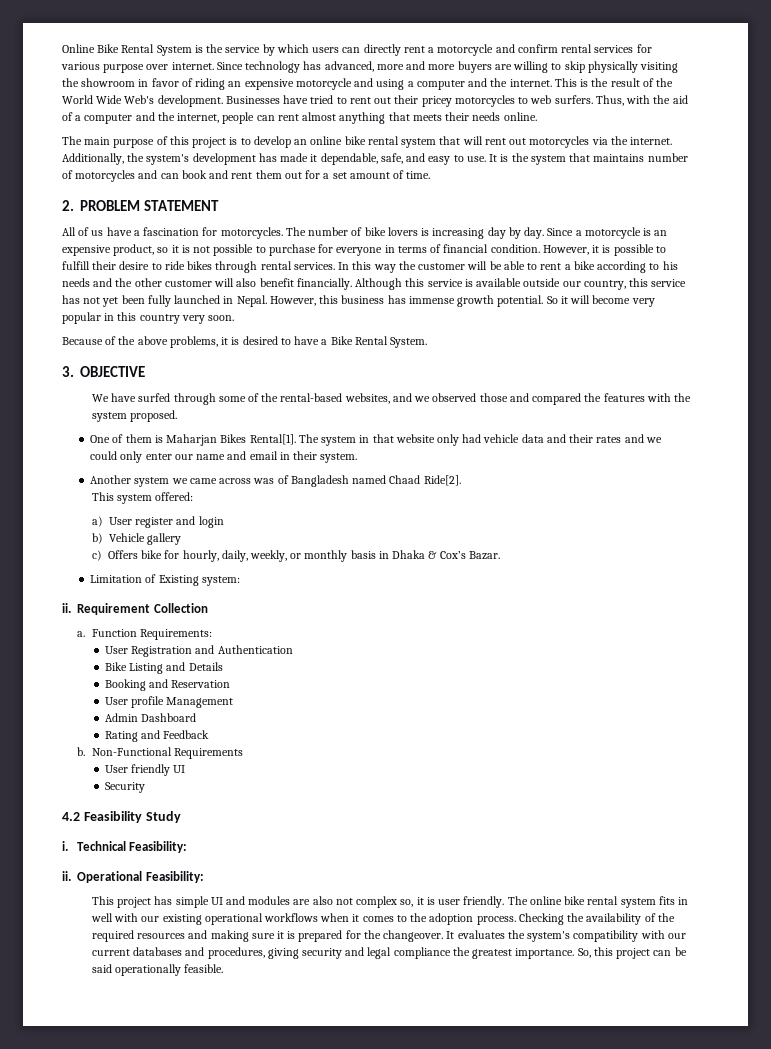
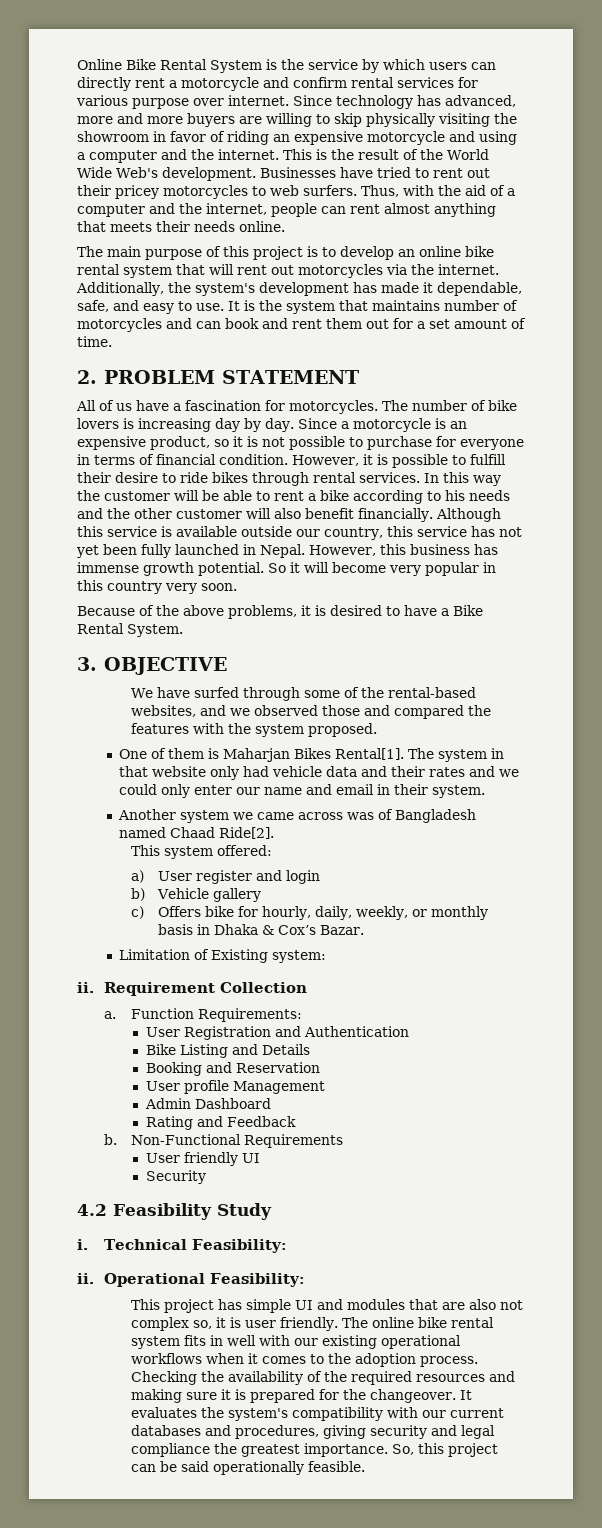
- This project has simple UI and modules are also not complex so, it is user friendly.
+ This project has simple UI and modules that are also not complex so, it is user friendly.

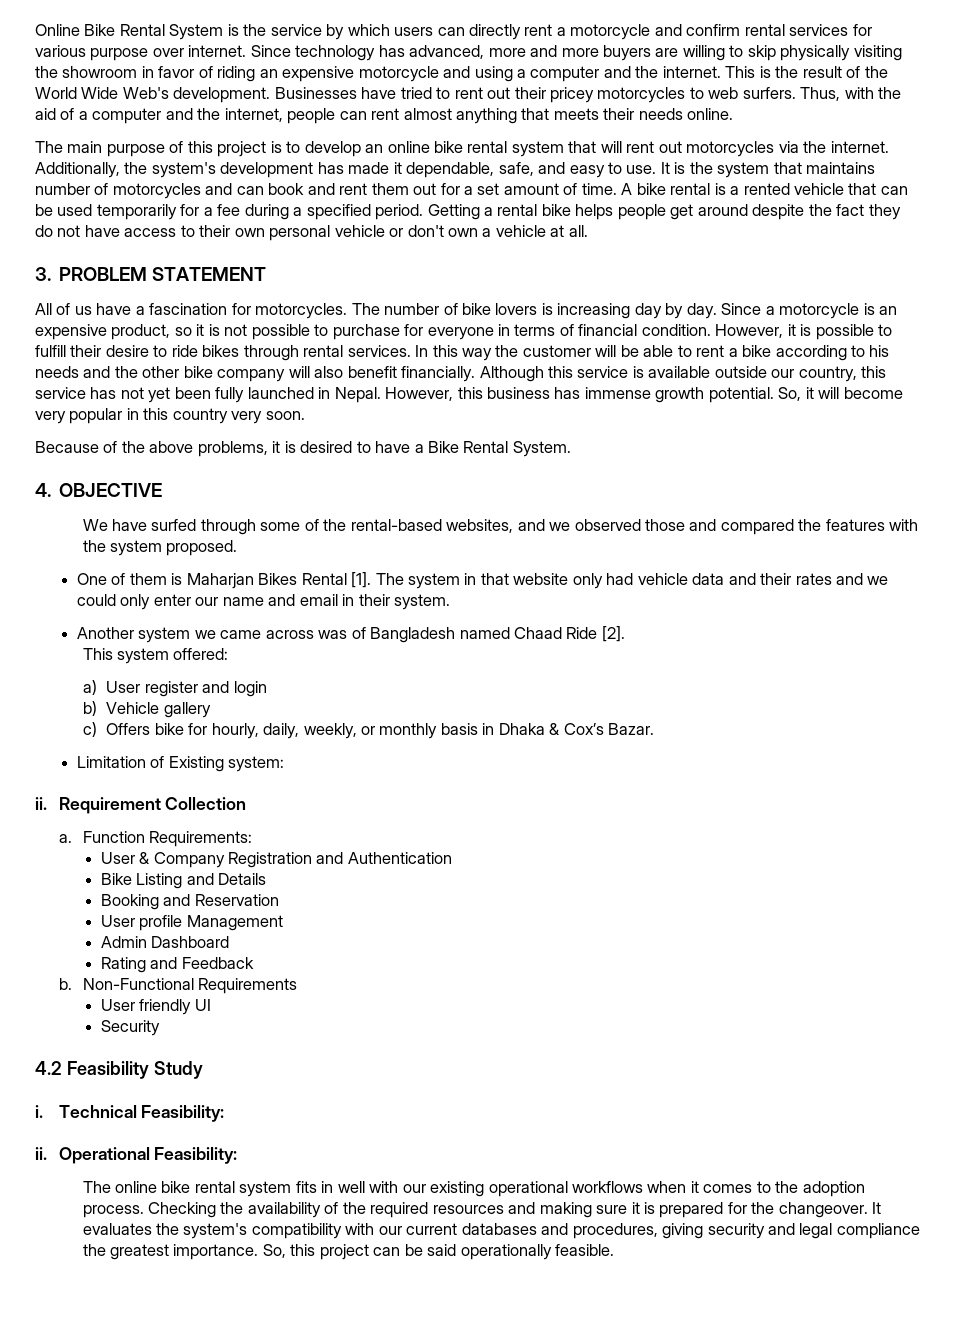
- It is the system that maintains number of motorcycles and can book and rent them out for a set amount of time.
- 2. PROBLEM STATEMENT
+ It is the system that maintains number of motorcycles and can book and rent them out for a set amount of time. A bike rental is a rented vehicle that can be used temporarily for a fee during a specified period. Getting a rental bike helps people get around despite the fact they do not have access to their own personal vehicle or don't own a vehicle at all.
+ 3. PROBLEM STATEMENT
- In this way the customer will be able to rent a bike according to his needs and the other customer will also benefit financially.
+ In this way the customer will be able to rent a bike according to his needs and the other bike company will also benefit financially.
- So it will become very popular in this country very soon.
+ So, it will become very popular in this country very soon.
- 3. OBJECTIVE
+ 4. OBJECTIVE
- One of them is Maharjan Bikes Rental[1].
+ One of them is Maharjan Bikes Rental [1].
- Another system we came across was of Bangladesh named Chaad Ride[2].
+ Another system we came across was of Bangladesh named Chaad Ride [2].
- User Registration and Authentication
+ User & Company Registration and Authentication
- This project has simple UI and modules that are also not complex so, it is user friendly.

